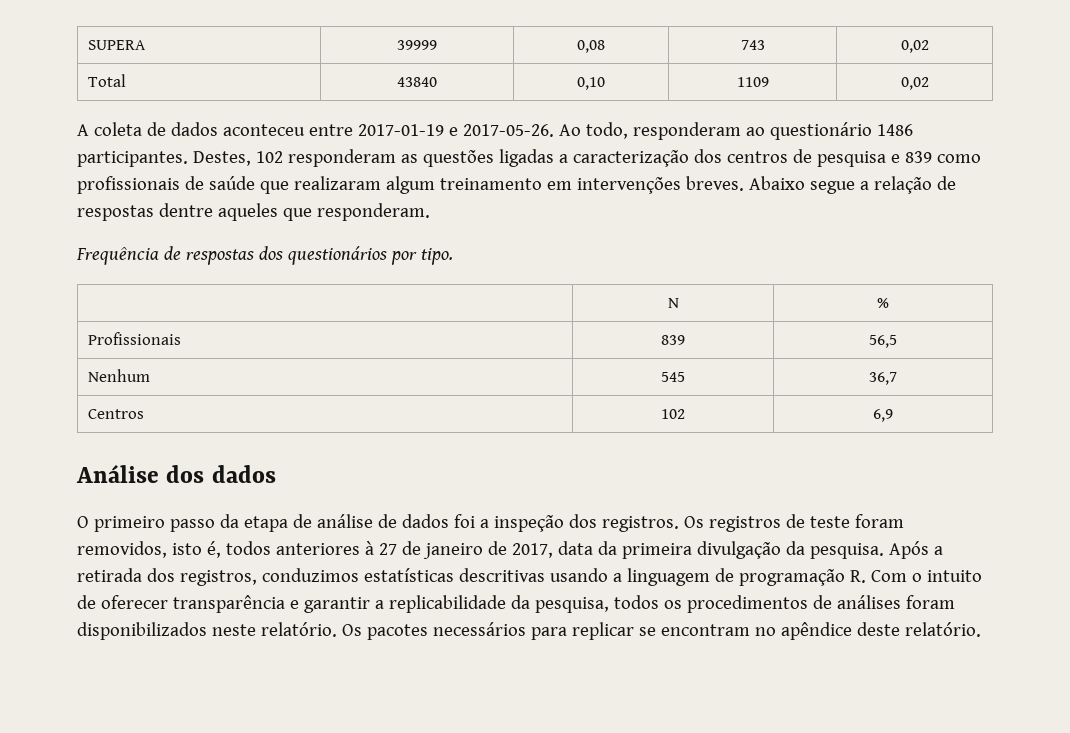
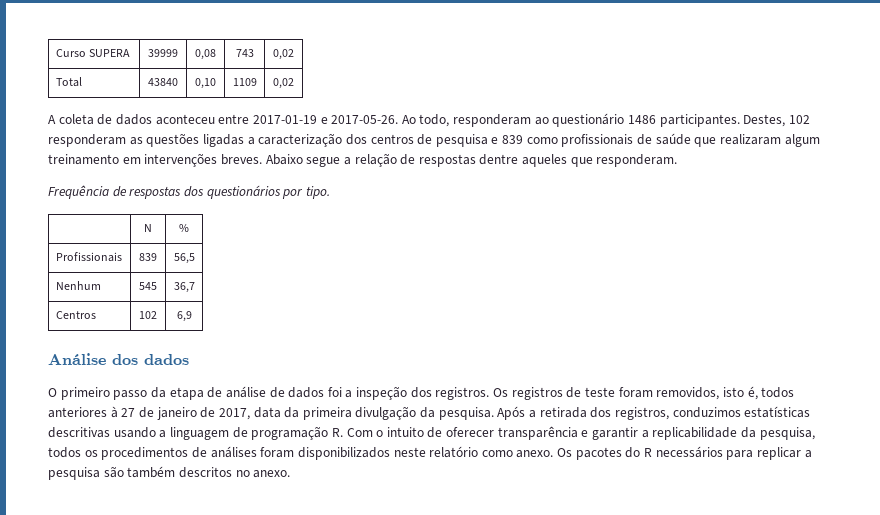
- SUPERA | 39999 | 0,08 | 743 | 0,02
+ Curso SUPERA | 39999 | 0,08 | 743 | 0,02
- Após a retirada dos registros, conduzimos estatísticas descritivas usando a linguagem de programação R. Com o intuito de oferecer transparência e garantir a replicabilidade da pesquisa, todos os procedimentos de análises foram disponibilizados neste relatório. Os pacotes necessários para replicar se encontram no apêndice deste relatório.
+ Após a retirada dos registros, conduzimos estatísticas descritivas usando a linguagem de programação R. Com o intuito de oferecer transparência e garantir a replicabilidade da pesquisa, todos os procedimentos de análises foram disponibilizados neste relatório como anexo. Os pacotes do R necessários para replicar a pesquisa são também descritos no anexo.

